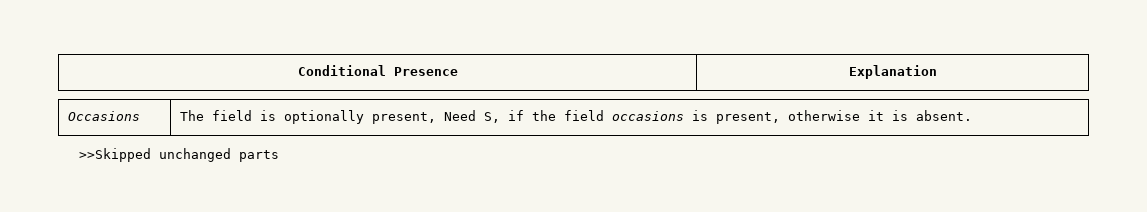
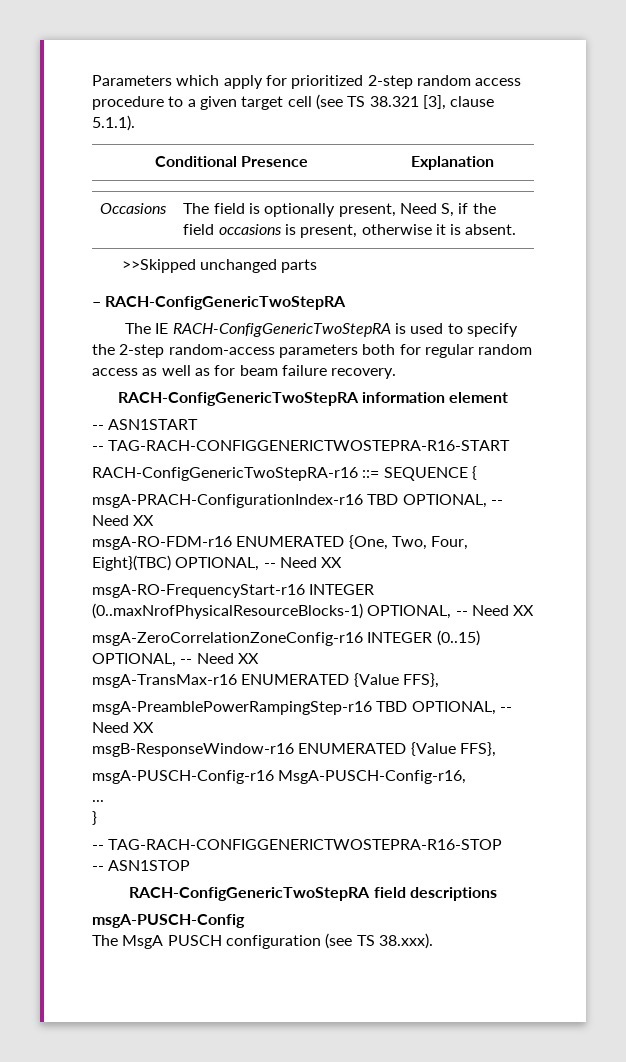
+ Parameters which apply for prioritized 2-step random access procedure to a given target cell (see TS 38.321 [3], clause 5.1.1).
+ – RACH-ConfigGenericTwoStepRA
+ The IE RACH-ConfigGenericTwoStepRA is used to specify the 2-step random-access parameters both for regular random access as well as for beam failure recovery.
+ RACH-ConfigGenericTwoStepRA information element
+ -- ASN1START
+ -- TAG-RACH-CONFIGGENERICTWOSTEPRA-R16-START
+ RACH-ConfigGenericTwoStepRA-r16 ::= SEQUENCE {
+ msgA-PRACH-ConfigurationIndex-r16 TBD OPTIONAL, -- Need XX
+ msgA-RO-FDM-r16 ENUMERATED {One, Two, Four, Eight}(TBC) OPTIONAL, -- Need XX
+ msgA-RO-FrequencyStart-r16 INTEGER (0..maxNrofPhysicalResourceBlocks-1) OPTIONAL, -- Need XX
+ msgA-ZeroCorrelationZoneConfig-r16 INTEGER (0..15) OPTIONAL, -- Need XX
+ msgA-TransMax-r16 ENUMERATED {Value FFS},
+ msgA-PreamblePowerRampingStep-r16 TBD OPTIONAL, -- Need XX
+ msgB-ResponseWindow-r16 ENUMERATED {Value FFS},
+ msgA-PUSCH-Config-r16 MsgA-PUSCH-Config-r16,
+ ...
+ }
+ -- TAG-RACH-CONFIGGENERICTWOSTEPRA-R16-STOP
+ -- ASN1STOP
+ RACH-ConfigGenericTwoStepRA field descriptions
+ msgA-PUSCH-Config
+ The MsgA PUSCH configuration (see TS 38.xxx).

